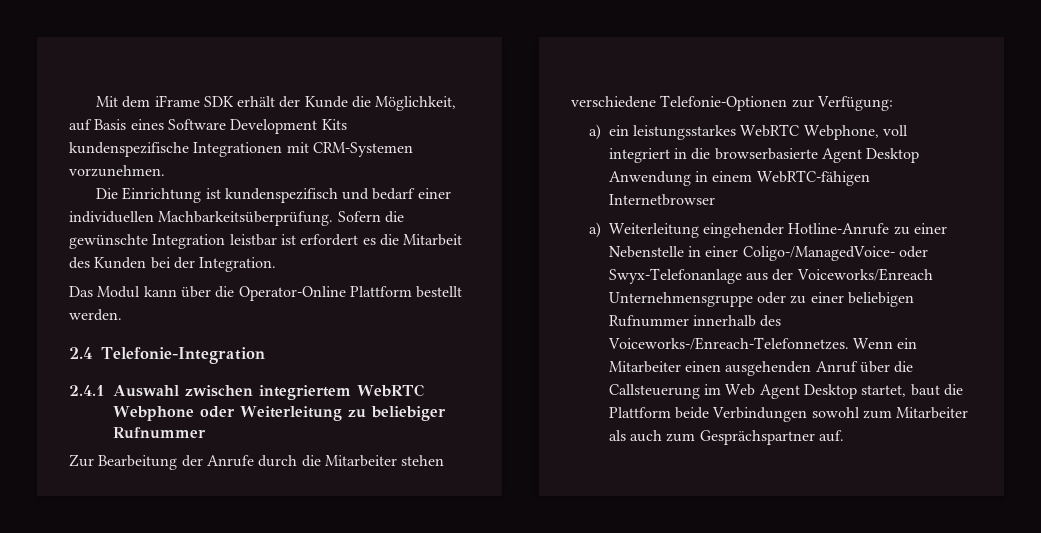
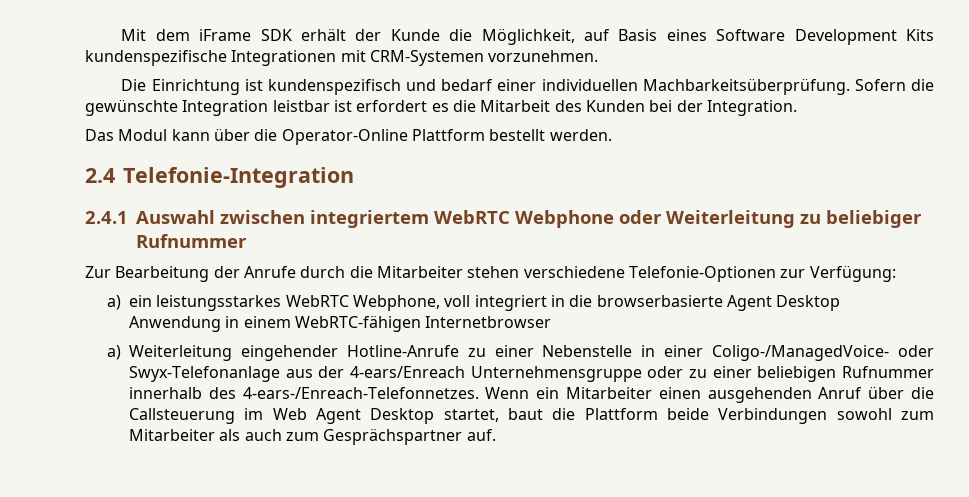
- a) Weiterleitung eingehender Hotline-Anrufe zu einer Nebenstelle in einer Coligo-/ManagedVoice- oder Swyx-Telefonanlage aus der Voiceworks/Enreach Unternehmensgruppe oder zu einer beliebigen Rufnummer innerhalb des Voiceworks-/Enreach-Telefonnetzes.
+ a) Weiterleitung eingehender Hotline-Anrufe zu einer Nebenstelle in einer Coligo-/ManagedVoice- oder Swyx-Telefonanlage aus der 4-ears/Enreach Unternehmensgruppe oder zu einer beliebigen Rufnummer innerhalb des 4-ears-/Enreach-Telefonnetzes.

